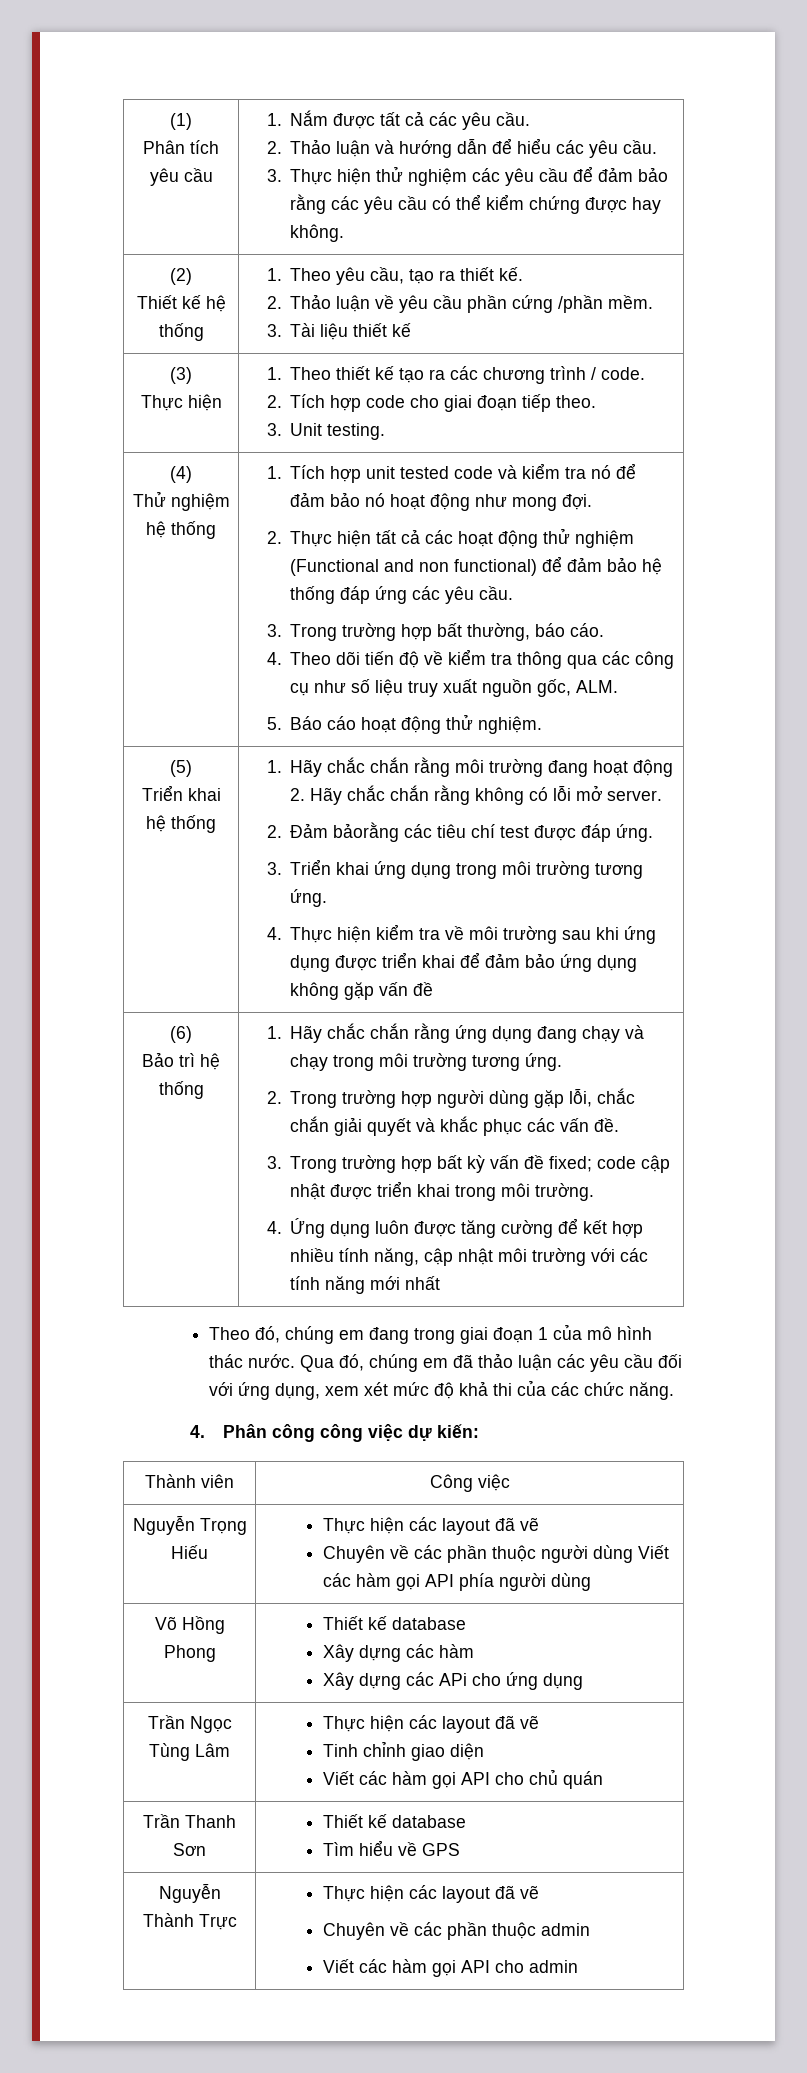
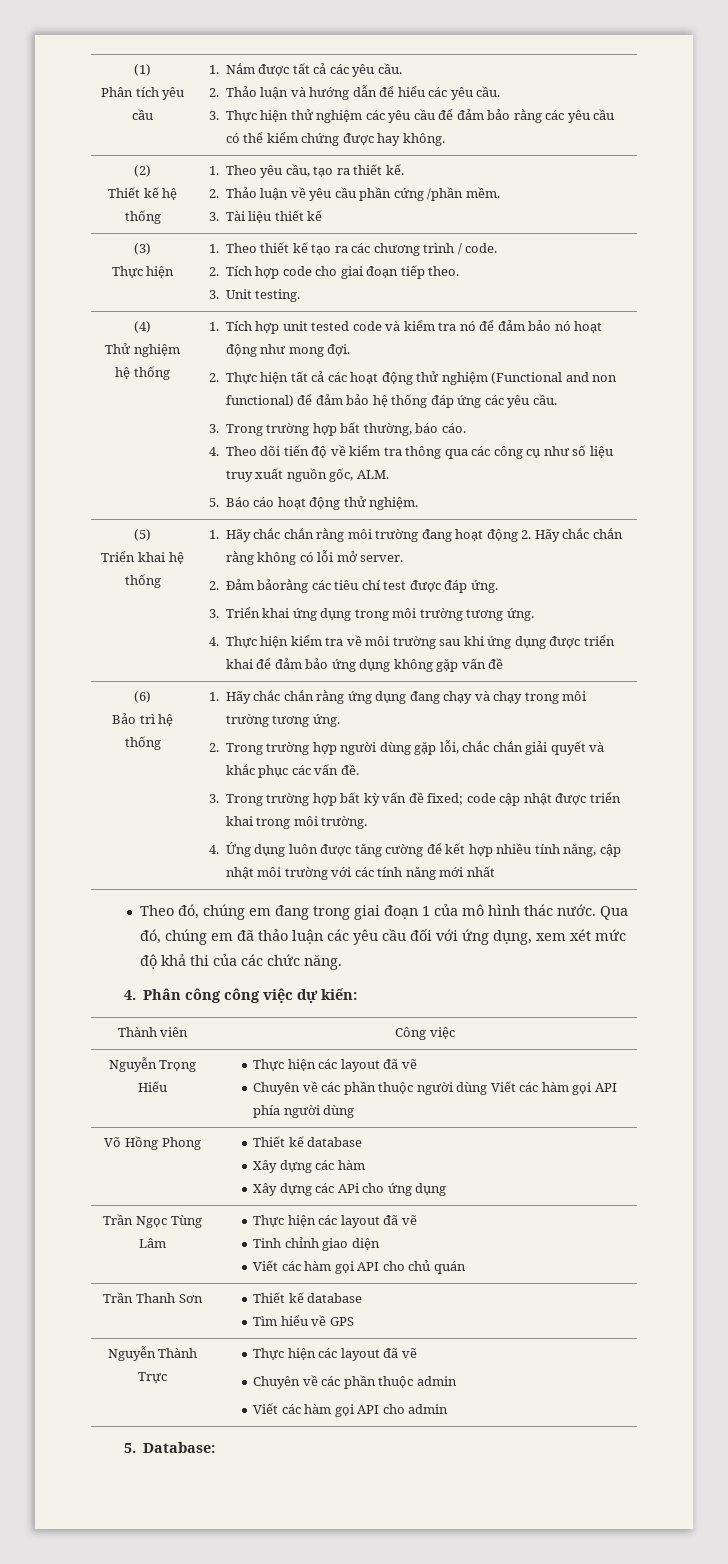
+ 5. Database:

